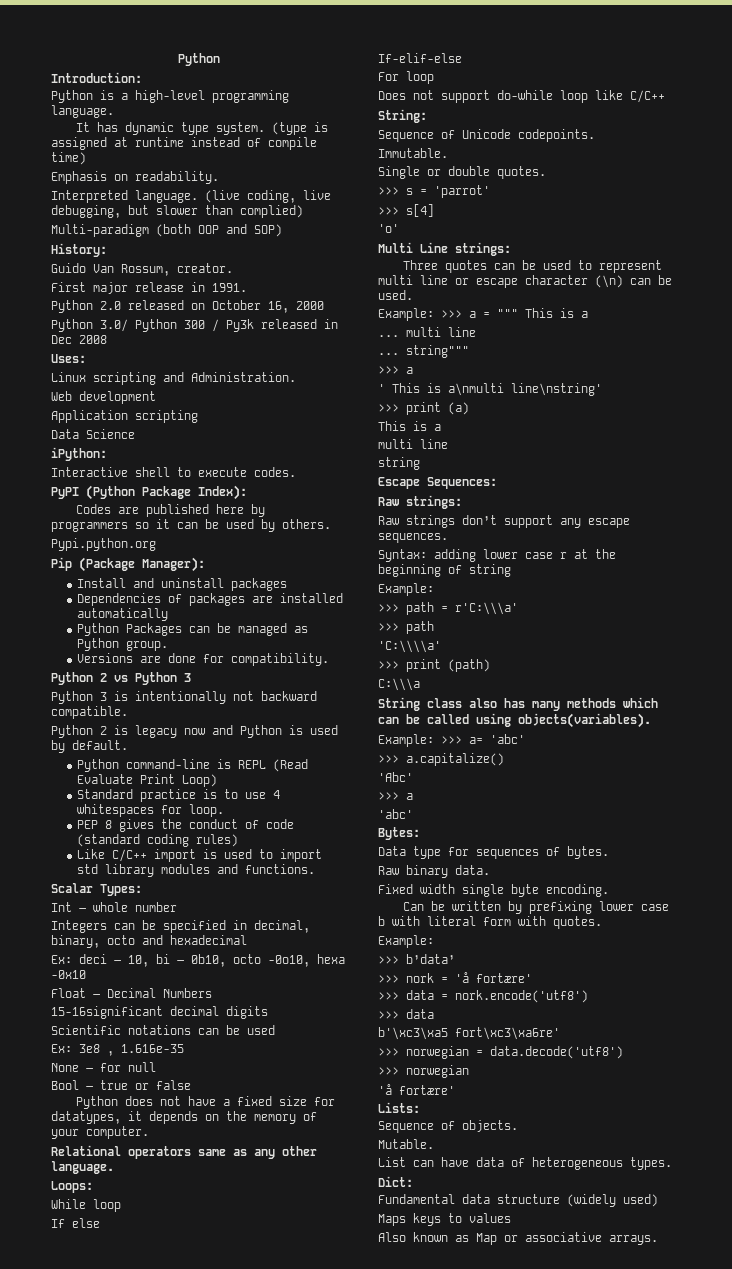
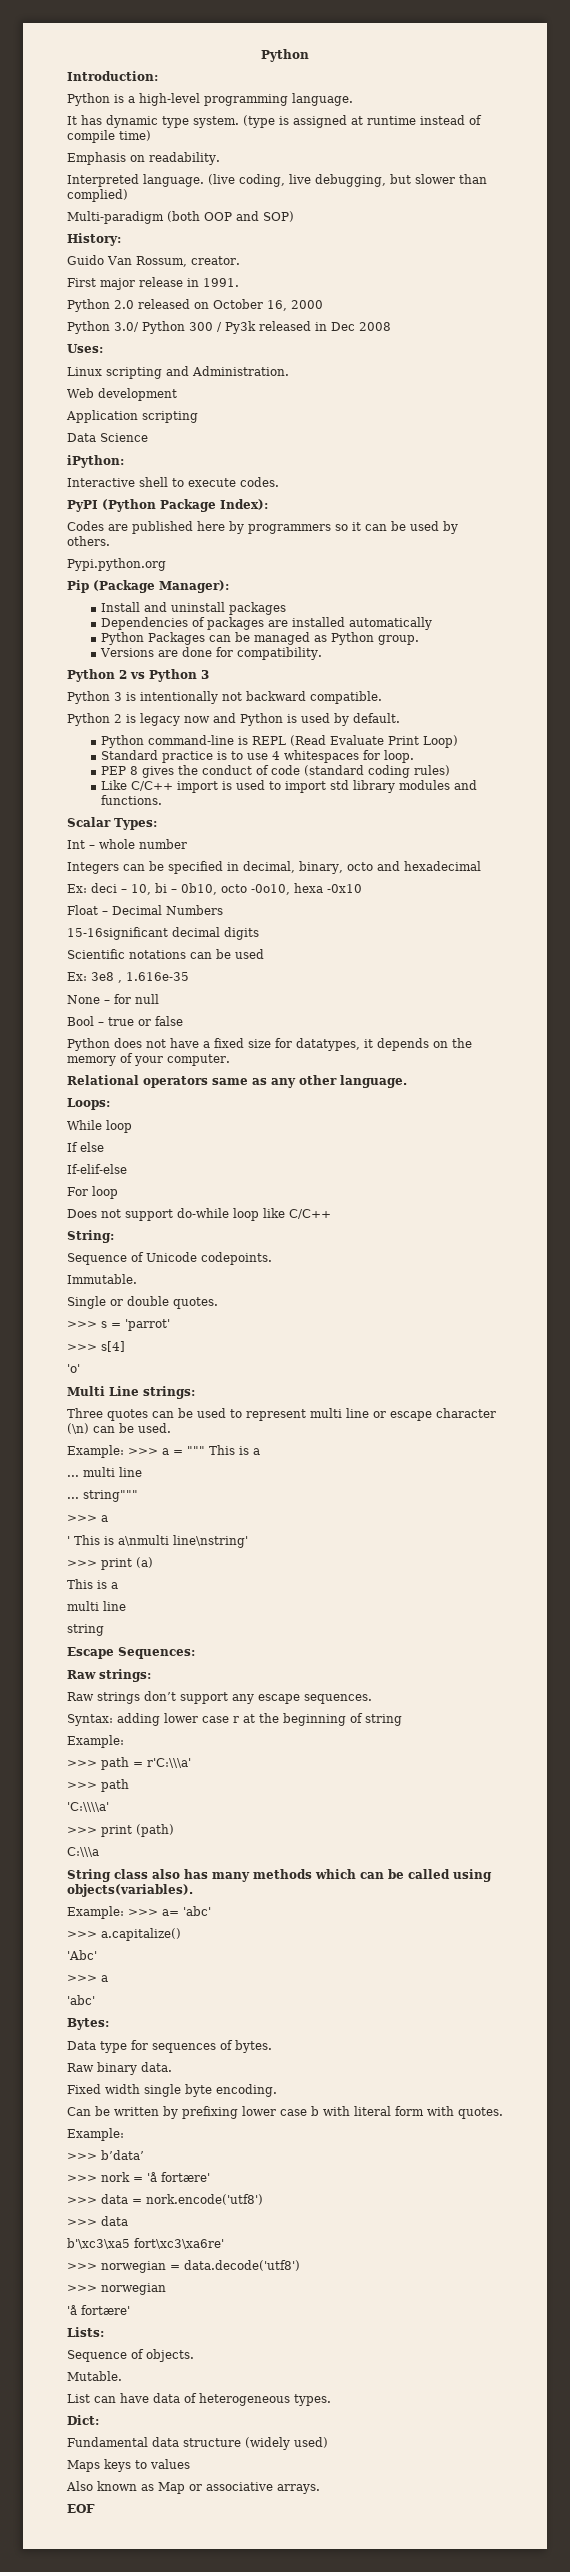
+ EOF

